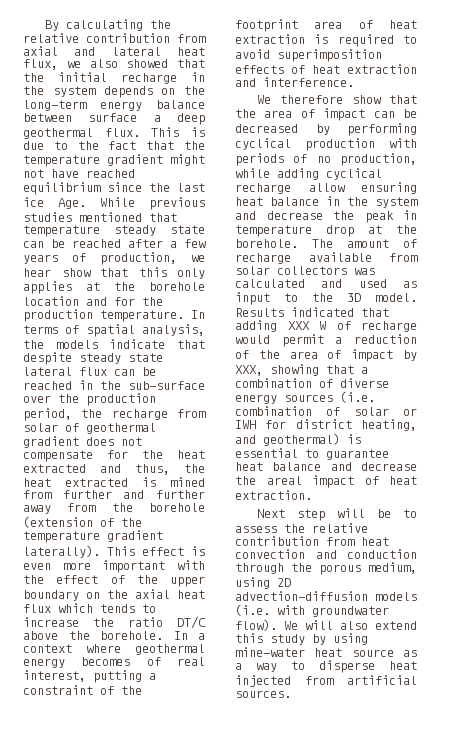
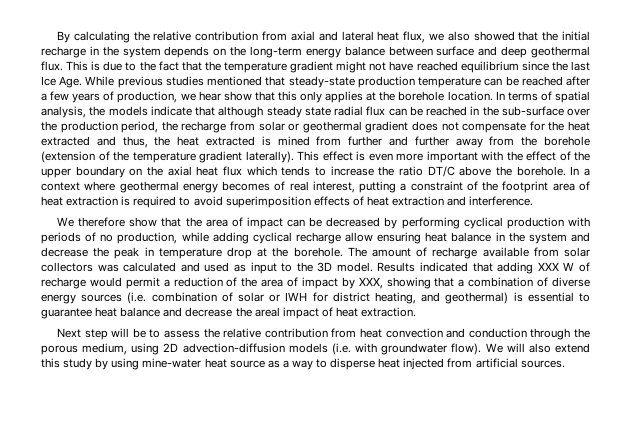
- By calculating the relative contribution from axial and lateral heat flux, we also showed that the initial recharge in the system depends on the long-term energy balance between surface a deep geothermal flux.
+ By calculating the relative contribution from axial and lateral heat flux, we also showed that the initial recharge in the system depends on the long-term energy balance between surface and deep geothermal flux.
- This is due to the fact that the temperature gradient might not have reached equilibrium since the last ice Age. While previous studies mentioned that temperature steady state can be reached after a few years of production, we hear show that this only applies at the borehole location and for the production temperature.
+ This is due to the fact that the temperature gradient might not have reached equilibrium since the last Ice Age. While previous studies mentioned that steady-state production temperature can be reached after a few years of production, we hear show that this only applies at the borehole location.
- In terms of spatial analysis, the models indicate that despite steady state lateral flux can be reached in the sub-surface over the production period, the recharge from solar of geothermal gradient does not compensate for the heat extracted and thus, the heat extracted is mined from further and further away from the borehole (extension of the temperature gradient laterally).
+ In terms of spatial analysis, the models indicate that although steady state radial flux can be reached in the sub-surface over the production period, the recharge from solar or geothermal gradient does not compensate for the heat extracted and thus, the heat extracted is mined from further and further away from the borehole (extension of the temperature gradient laterally).

